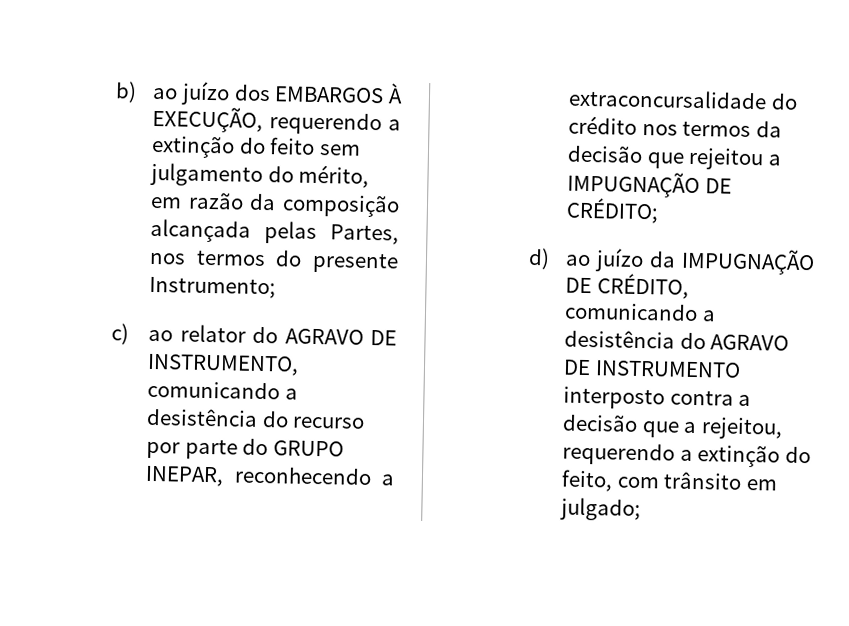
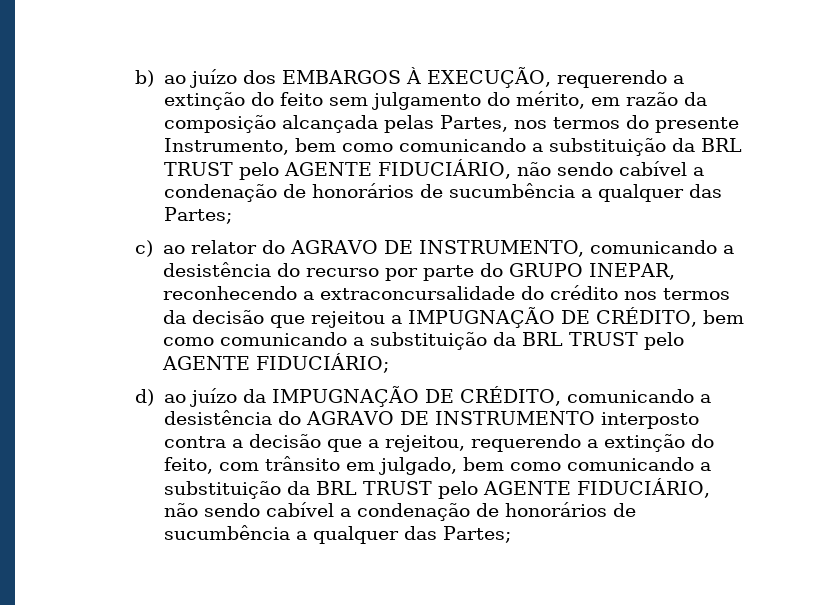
- b) ao juízo dos EMBARGOS À EXECUÇÃO, requerendo a extinção do feito sem julgamento do mérito, em razão da composição alcançada pelas Partes, nos termos do presente Instrumento;
+ b) ao juízo dos EMBARGOS À EXECUÇÃO, requerendo a extinção do feito sem julgamento do mérito, em razão da composição alcançada pelas Partes, nos termos do presente Instrumento, bem como comunicando a substituição da BRL TRUST pelo AGENTE FIDUCIÁRIO, não sendo cabível a condenação de honorários de sucumbência a qualquer das Partes;
- c) ao relator do AGRAVO DE INSTRUMENTO, comunicando a desistência do recurso por parte do GRUPO INEPAR, reconhecendo a extraconcursalidade do crédito nos termos da decisão que rejeitou a IMPUGNAÇÃO DE CRÉDITO;
+ c) ao relator do AGRAVO DE INSTRUMENTO, comunicando a desistência do recurso por parte do GRUPO INEPAR, reconhecendo a extraconcursalidade do crédito nos termos da decisão que rejeitou a IMPUGNAÇÃO DE CRÉDITO, bem como comunicando a substituição da BRL TRUST pelo AGENTE FIDUCIÁRIO;
- d) ao juízo da IMPUGNAÇÃO DE CRÉDITO, comunicando a desistência do AGRAVO DE INSTRUMENTO interposto contra a decisão que a rejeitou, requerendo a extinção do feito, com trânsito em julgado;
+ d) ao juízo da IMPUGNAÇÃO DE CRÉDITO, comunicando a desistência do AGRAVO DE INSTRUMENTO interposto contra a decisão que a rejeitou, requerendo a extinção do feito, com trânsito em julgado, bem como comunicando a substituição da BRL TRUST pelo AGENTE FIDUCIÁRIO, não sendo cabível a condenação de honorários de sucumbência a qualquer das Partes;

